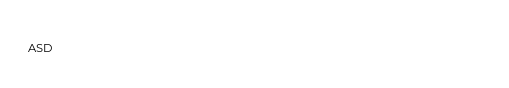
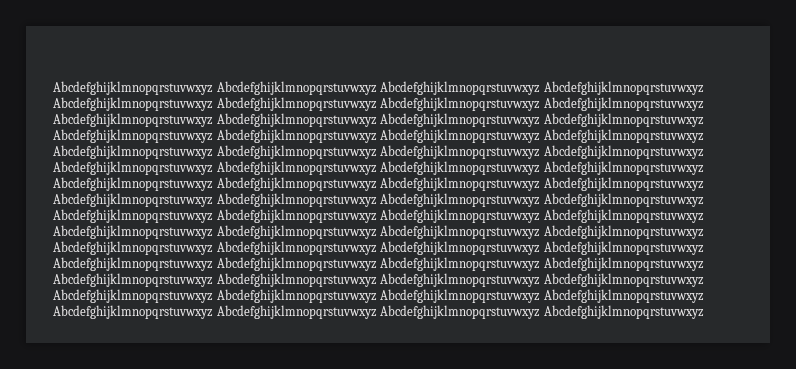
- ASD
+ Abcdefghijklmnopqrstuvwxyz Abcdefghijklmnopqrstuvwxyz Abcdefghijklmnopqrstuvwxyz Abcdefghijklmnopqrstuvwxyz Abcdefghijklmnopqrstuvwxyz Abcdefghijklmnopqrstuvwxyz Abcdefghijklmnopqrstuvwxyz Abcdefghijklmnopqrstuvwxyz Abcdefghijklmnopqrstuvwxyz Abcdefghijklmnopqrstuvwxyz Abcdefghijklmnopqrstuvwxyz Abcdefghijklmnopqrstuvwxyz Abcdefghijklmnopqrstuvwxyz Abcdefghijklmnopqrstuvwxyz Abcdefghijklmnopqrstuvwxyz Abcdefghijklmnopqrstuvwxyz Abcdefghijklmnopqrstuvwxyz Abcdefghijklmnopqrstuvwxyz Abcdefghijklmnopqrstuvwxyz Abcdefghijklmnopqrstuvwxyz Abcdefghijklmnopqrstuvwxyz Abcdefghijklmnopqrstuvwxyz Abcdefghijklmnopqrstuvwxyz Abcdefghijklmnopqrstuvwxyz Abcdefghijklmnopqrstuvwxyz Abcdefghijklmnopqrstuvwxyz Abcdefghijklmnopqrstuvwxyz Abcdefghijklmnopqrstuvwxyz Abcdefghijklmnopqrstuvwxyz Abcdefghijklmnopqrstuvwxyz Abcdefghijklmnopqrstuvwxyz Abcdefghijklmnopqrstuvwxyz Abcdefghijklmnopqrstuvwxyz Abcdefghijklmnopqrstuvwxyz Abcdefghijklmnopqrstuvwxyz Abcdefghijklmnopqrstuvwxyz Abcdefghijklmnopqrstuvwxyz Abcdefghijklmnopqrstuvwxyz Abcdefghijklmnopqrstuvwxyz Abcdefghijklmnopqrstuvwxyz Abcdefghijklmnopqrstuvwxyz Abcdefghijklmnopqrstuvwxyz Abcdefghijklmnopqrstuvwxyz Abcdefghijklmnopqrstuvwxyz Abcdefghijklmnopqrstuvwxyz Abcdefghijklmnopqrstuvwxyz Abcdefghijklmnopqrstuvwxyz Abcdefghijklmnopqrstuvwxyz Abcdefghijklmnopqrstuvwxyz Abcdefghijklmnopqrstuvwxyz Abcdefghijklmnopqrstuvwxyz Abcdefghijklmnopqrstuvwxyz Abcdefghijklmnopqrstuvwxyz Abcdefghijklmnopqrstuvwxyz Abcdefghijklmnopqrstuvwxyz Abcdefghijklmnopqrstuvwxyz Abcdefghijklmnopqrstuvwxyz Abcdefghijklmnopqrstuvwxyz Abcdefghijklmnopqrstuvwxyz Abcdefghijklmnopqrstuvwxyz

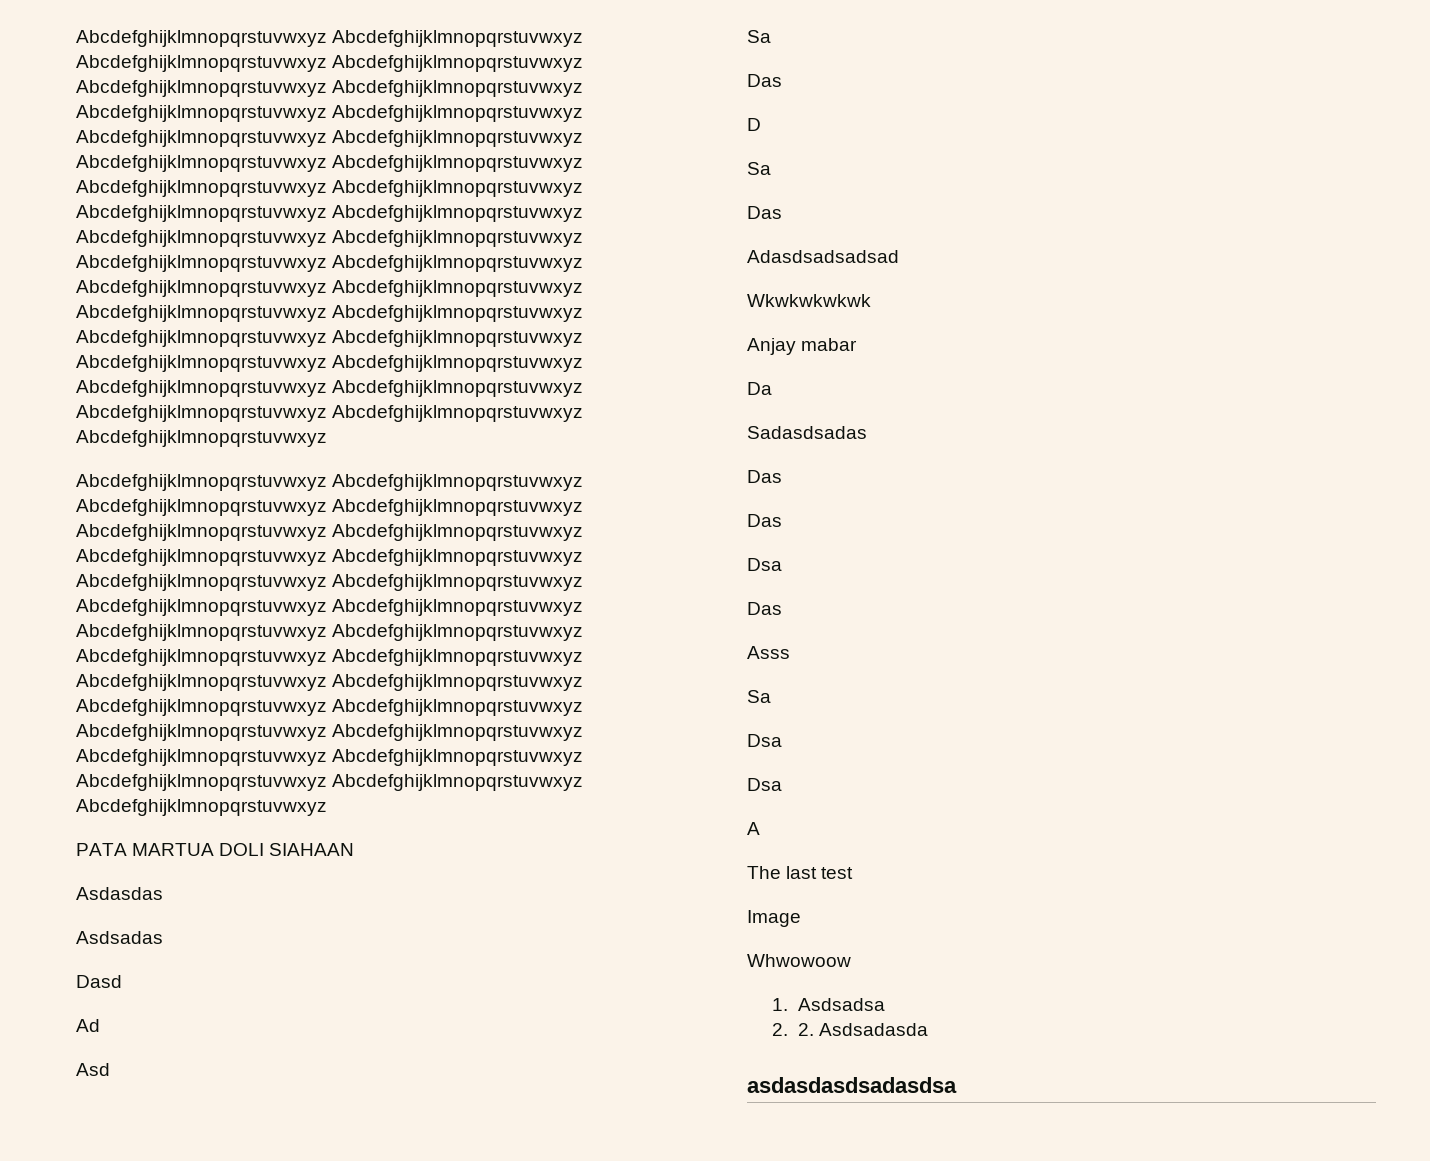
- Abcdefghijklmnopqrstuvwxyz Abcdefghijklmnopqrstuvwxyz Abcdefghijklmnopqrstuvwxyz Abcdefghijklmnopqrstuvwxyz Abcdefghijklmnopqrstuvwxyz Abcdefghijklmnopqrstuvwxyz Abcdefghijklmnopqrstuvwxyz Abcdefghijklmnopqrstuvwxyz Abcdefghijklmnopqrstuvwxyz Abcdefghijklmnopqrstuvwxyz Abcdefghijklmnopqrstuvwxyz Abcdefghijklmnopqrstuvwxyz Abcdefghijklmnopqrstuvwxyz Abcdefghijklmnopqrstuvwxyz Abcdefghijklmnopqrstuvwxyz Abcdefghijklmnopqrstuvwxyz Abcdefghijklmnopqrstuvwxyz Abcdefghijklmnopqrstuvwxyz Abcdefghijklmnopqrstuvwxyz Abcdefghijklmnopqrstuvwxyz Abcdefghijklmnopqrstuvwxyz Abcdefghijklmnopqrstuvwxyz Abcdefghijklmnopqrstuvwxyz Abcdefghijklmnopqrstuvwxyz Abcdefghijklmnopqrstuvwxyz Abcdefghijklmnopqrstuvwxyz Abcdefghijklmnopqrstuvwxyz Abcdefghijklmnopqrstuvwxyz Abcdefghijklmnopqrstuvwxyz Abcdefghijklmnopqrstuvwxyz Abcdefghijklmnopqrstuvwxyz Abcdefghijklmnopqrstuvwxyz Abcdefghijklmnopqrstuvwxyz Abcdefghijklmnopqrstuvwxyz Abcdefghijklmnopqrstuvwxyz Abcdefghijklmnopqrstuvwxyz Abcdefghijklmnopqrstuvwxyz Abcdefghijklmnopqrstuvwxyz Abcdefghijklmnopqrstuvwxyz Abcdefghijklmnopqrstuvwxyz Abcdefghijklmnopqrstuvwxyz Abcdefghijklmnopqrstuvwxyz Abcdefghijklmnopqrstuvwxyz Abcdefghijklmnopqrstuvwxyz Abcdefghijklmnopqrstuvwxyz Abcdefghijklmnopqrstuvwxyz Abcdefghijklmnopqrstuvwxyz Abcdefghijklmnopqrstuvwxyz Abcdefghijklmnopqrstuvwxyz Abcdefghijklmnopqrstuvwxyz Abcdefghijklmnopqrstuvwxyz Abcdefghijklmnopqrstuvwxyz Abcdefghijklmnopqrstuvwxyz Abcdefghijklmnopqrstuvwxyz Abcdefghijklmnopqrstuvwxyz Abcdefghijklmnopqrstuvwxyz Abcdefghijklmnopqrstuvwxyz Abcdefghijklmnopqrstuvwxyz Abcdefghijklmnopqrstuvwxyz Abcdefghijklmnopqrstuvwxyz
+ Abcdefghijklmnopqrstuvwxyz Abcdefghijklmnopqrstuvwxyz Abcdefghijklmnopqrstuvwxyz Abcdefghijklmnopqrstuvwxyz Abcdefghijklmnopqrstuvwxyz Abcdefghijklmnopqrstuvwxyz Abcdefghijklmnopqrstuvwxyz Abcdefghijklmnopqrstuvwxyz Abcdefghijklmnopqrstuvwxyz Abcdefghijklmnopqrstuvwxyz Abcdefghijklmnopqrstuvwxyz Abcdefghijklmnopqrstuvwxyz Abcdefghijklmnopqrstuvwxyz Abcdefghijklmnopqrstuvwxyz Abcdefghijklmnopqrstuvwxyz Abcdefghijklmnopqrstuvwxyz Abcdefghijklmnopqrstuvwxyz Abcdefghijklmnopqrstuvwxyz Abcdefghijklmnopqrstuvwxyz Abcdefghijklmnopqrstuvwxyz Abcdefghijklmnopqrstuvwxyz Abcdefghijklmnopqrstuvwxyz Abcdefghijklmnopqrstuvwxyz Abcdefghijklmnopqrstuvwxyz Abcdefghijklmnopqrstuvwxyz Abcdefghijklmnopqrstuvwxyz Abcdefghijklmnopqrstuvwxyz Abcdefghijklmnopqrstuvwxyz Abcdefghijklmnopqrstuvwxyz Abcdefghijklmnopqrstuvwxyz Abcdefghijklmnopqrstuvwxyz Abcdefghijklmnopqrstuvwxyz Abcdefghijklmnopqrstuvwxyz
+ Abcdefghijklmnopqrstuvwxyz Abcdefghijklmnopqrstuvwxyz Abcdefghijklmnopqrstuvwxyz Abcdefghijklmnopqrstuvwxyz Abcdefghijklmnopqrstuvwxyz Abcdefghijklmnopqrstuvwxyz Abcdefghijklmnopqrstuvwxyz Abcdefghijklmnopqrstuvwxyz Abcdefghijklmnopqrstuvwxyz Abcdefghijklmnopqrstuvwxyz Abcdefghijklmnopqrstuvwxyz Abcdefghijklmnopqrstuvwxyz Abcdefghijklmnopqrstuvwxyz Abcdefghijklmnopqrstuvwxyz Abcdefghijklmnopqrstuvwxyz Abcdefghijklmnopqrstuvwxyz Abcdefghijklmnopqrstuvwxyz Abcdefghijklmnopqrstuvwxyz Abcdefghijklmnopqrstuvwxyz Abcdefghijklmnopqrstuvwxyz Abcdefghijklmnopqrstuvwxyz Abcdefghijklmnopqrstuvwxyz Abcdefghijklmnopqrstuvwxyz Abcdefghijklmnopqrstuvwxyz Abcdefghijklmnopqrstuvwxyz Abcdefghijklmnopqrstuvwxyz Abcdefghijklmnopqrstuvwxyz
+ PATA MARTUA DOLI SIAHAAN
+ Asdasdas
+ Asdsadas
+ Dasd
+ Ad
+ Asd
+ Sa
+ Das
+ D
+ Sa
+ Das
+ Adasdsadsadsad
+ Wkwkwkwkwk
+ Anjay mabar
+ Da
+ Sadasdsadas
+ Das
+ Das
+ Dsa
+ Das
+ Asss
+ Sa
+ Dsa
+ Dsa
+ A
+ The last test
+ Image
+ Whwowoow
+ 1. Asdsadsa
+ 2. 2. Asdsadasda
+ asdasdasdsadasdsa

